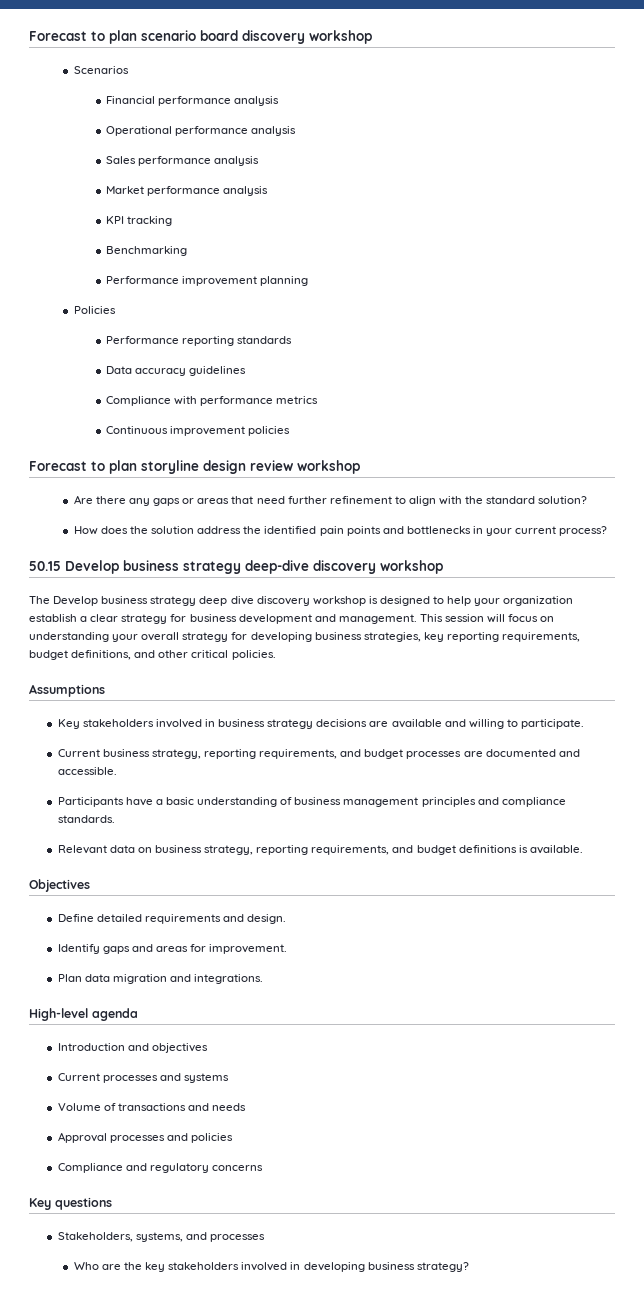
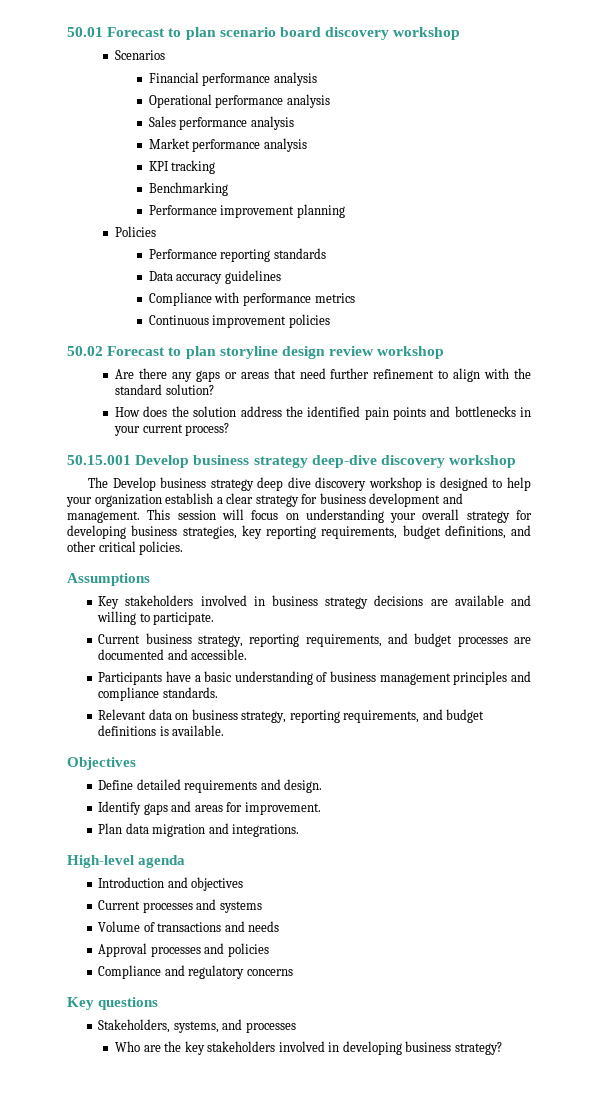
- Forecast to plan scenario board discovery workshop
+ 50.01 Forecast to plan scenario board discovery workshop
- Forecast to plan storyline design review workshop
+ 50.02 Forecast to plan storyline design review workshop
- 50.15 Develop business strategy deep-dive discovery workshop
+ 50.15.001 Develop business strategy deep-dive discovery workshop

